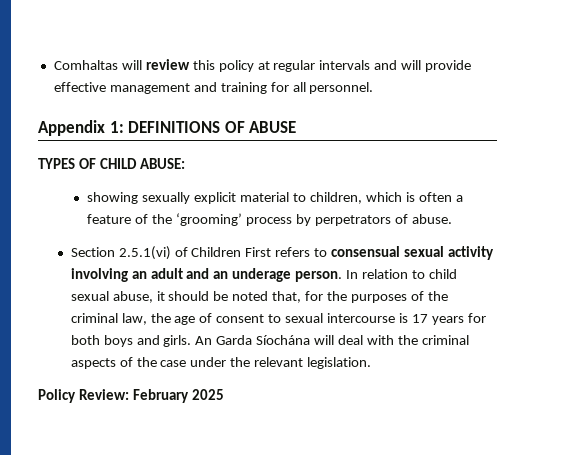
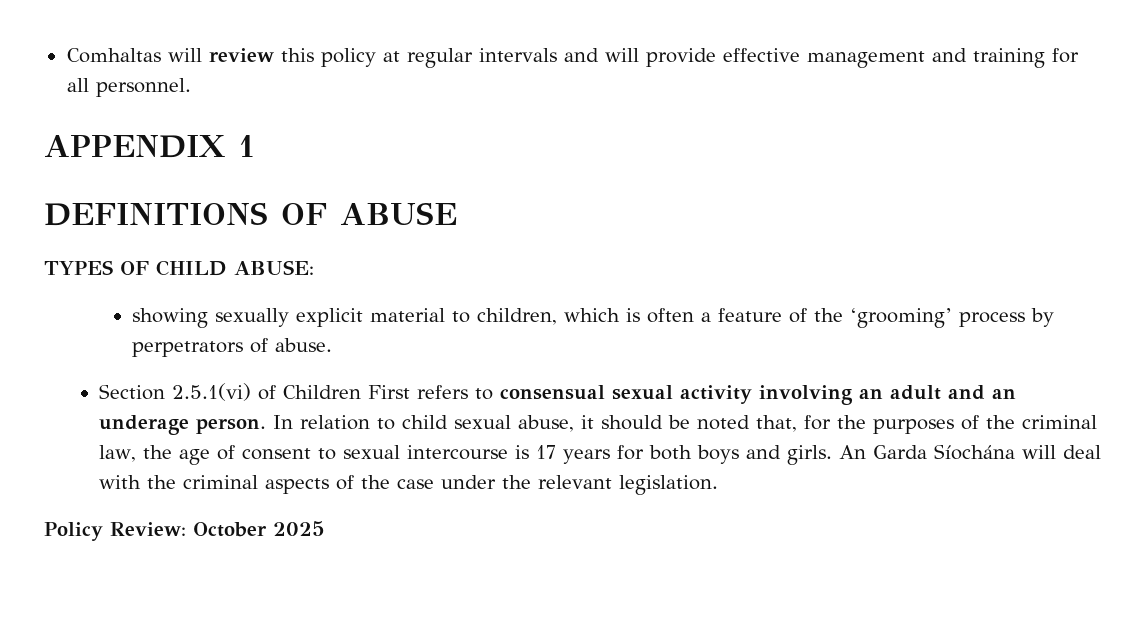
- Appendix 1: DEFINITIONS OF ABUSE
+ APPENDIX 1
+ DEFINITIONS OF ABUSE
- Policy Review: February 2025
+ Policy Review: October 2025

